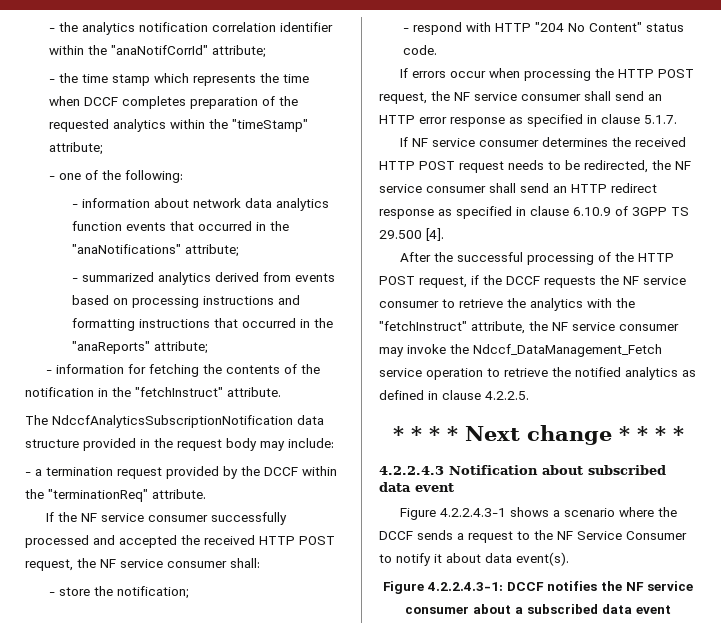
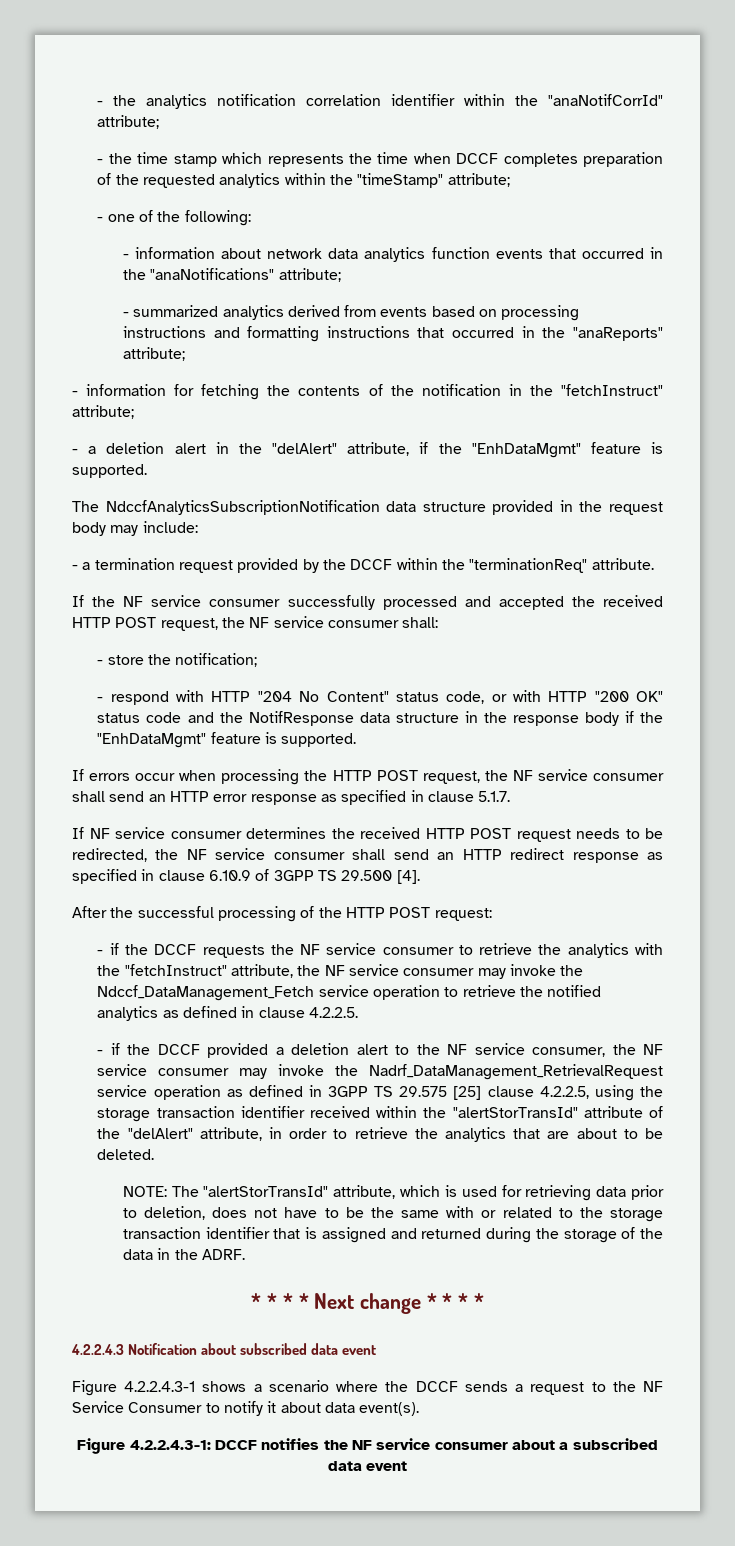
- - information for fetching the contents of the notification in the "fetchInstruct" attribute.
+ - information for fetching the contents of the notification in the "fetchInstruct" attribute;
+ - a deletion alert in the "delAlert" attribute, if the "EnhDataMgmt" feature is supported.
- - respond with HTTP "204 No Content" status code.
+ - respond with HTTP "204 No Content" status code, or with HTTP "200 OK" status code and the NotifResponse data structure in the response body if the "EnhDataMgmt" feature is supported.
- After the successful processing of the HTTP POST request, if the DCCF requests the NF service consumer to retrieve the analytics with the "fetchInstruct" attribute, the NF service consumer may invoke the Ndccf_DataManagement_Fetch service operation to retrieve the notified analytics as defined in clause 4.2.2.5.
+ After the successful processing of the HTTP POST request:
+ - if the DCCF requests the NF service consumer to retrieve the analytics with the "fetchInstruct" attribute, the NF service consumer may invoke the Ndccf_DataManagement_Fetch service operation to retrieve the notified analytics as defined in clause 4.2.2.5.
+ - if the DCCF provided a deletion alert to the NF service consumer, the NF service consumer may invoke the Nadrf_DataManagement_RetrievalRequest service operation as defined in 3GPP TS 29.575 [25] clause 4.2.2.5, using the storage transaction identifier received within the "alertStorTransId" attribute of the "delAlert" attribute, in order to retrieve the analytics that are about to be deleted.
+ NOTE: The "alertStorTransId" attribute, which is used for retrieving data prior to deletion, does not have to be the same with or related to the storage transaction identifier that is assigned and returned during the storage of the data in the ADRF.

